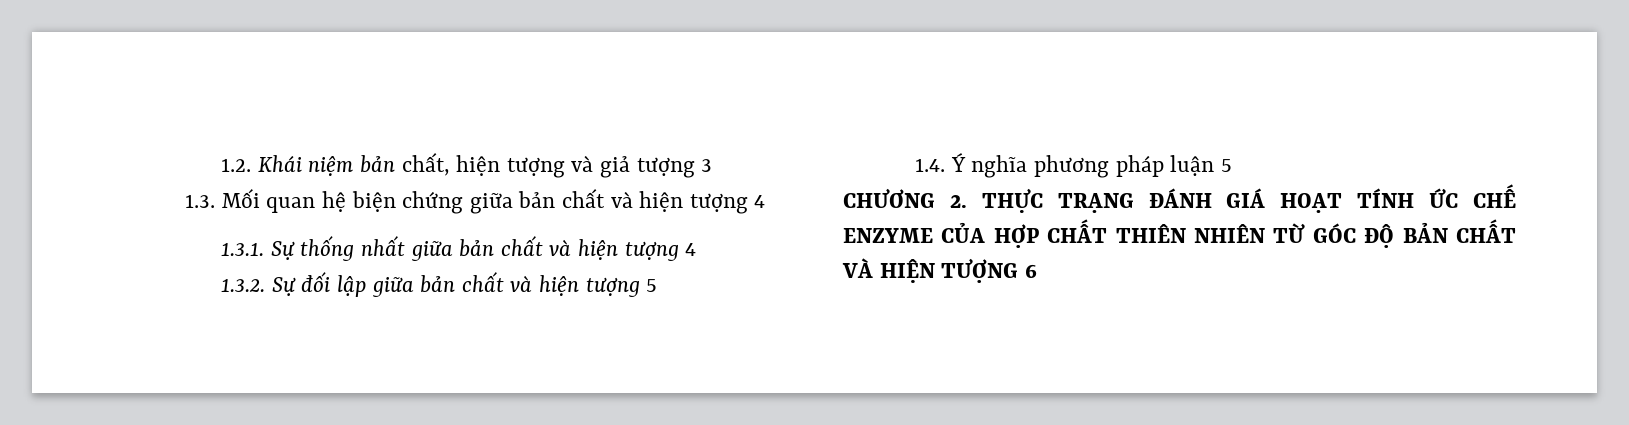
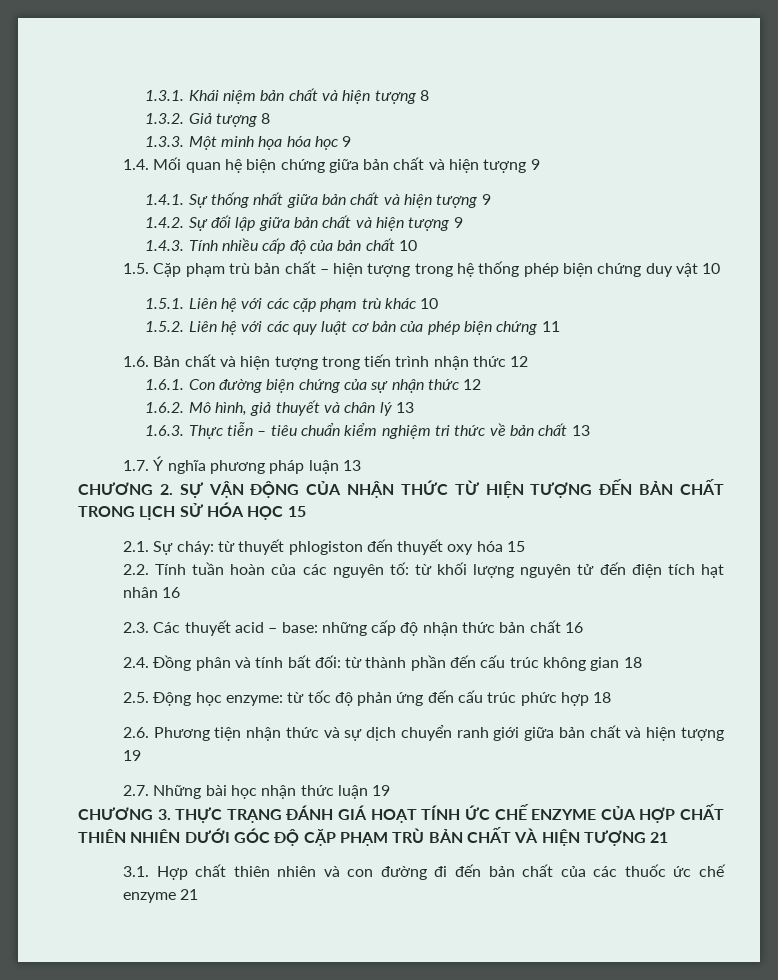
- 1.2. Khái niệm bản chất, hiện tượng và giả tượng 3
- 1.3. Mối quan hệ biện chứng giữa bản chất và hiện tượng 4
- 1.3.1. Sự thống nhất giữa bản chất và hiện tượng 4
- 1.3.2. Sự đối lập giữa bản chất và hiện tượng 5
- 1.4. Ý nghĩa phương pháp luận 5
+ 1.3.1. Khái niệm bản chất và hiện tượng 8
+ 1.3.2. Giả tượng 8
+ 1.3.3. Một minh họa hóa học 9
+ 1.4. Mối quan hệ biện chứng giữa bản chất và hiện tượng 9
+ 1.4.1. Sự thống nhất giữa bản chất và hiện tượng 9
+ 1.4.2. Sự đối lập giữa bản chất và hiện tượng 9
+ 1.4.3. Tính nhiều cấp độ của bản chất 10
+ 1.5. Cặp phạm trù bản chất – hiện tượng trong hệ thống phép biện chứng duy vật 10
+ 1.5.1. Liên hệ với các cặp phạm trù khác 10
+ 1.5.2. Liên hệ với các quy luật cơ bản của phép biện chứng 11
+ 1.6. Bản chất và hiện tượng trong tiến trình nhận thức 12
+ 1.6.1. Con đường biện chứng của sự nhận thức 12
+ 1.6.2. Mô hình, giả thuyết và chân lý 13
+ 1.6.3. Thực tiễn – tiêu chuẩn kiểm nghiệm tri thức về bản chất 13
+ 1.7. Ý nghĩa phương pháp luận 13
- CHƯƠNG 2. THỰC TRẠNG ĐÁNH GIÁ HOẠT TÍNH ỨC CHẾ ENZYME CỦA HỢP CHẤT THIÊN NHIÊN TỪ GÓC ĐỘ BẢN CHẤT VÀ HIỆN TƯỢNG 6
+ CHƯƠNG 2. SỰ VẬN ĐỘNG CỦA NHẬN THỨC TỪ HIỆN TƯỢNG ĐẾN BẢN CHẤT TRONG LỊCH SỬ HÓA HỌC 15
+ 2.1. Sự cháy: từ thuyết phlogiston đến thuyết oxy hóa 15
+ 2.2. Tính tuần hoàn của các nguyên tố: từ khối lượng nguyên tử đến điện tích hạt nhân 16
+ 2.3. Các thuyết acid – base: những cấp độ nhận thức bản chất 16
+ 2.4. Đồng phân và tính bất đối: từ thành phần đến cấu trúc không gian 18
+ 2.5. Động học enzyme: từ tốc độ phản ứng đến cấu trúc phức hợp 18
+ 2.6. Phương tiện nhận thức và sự dịch chuyển ranh giới giữa bản chất và hiện tượng 19
+ 2.7. Những bài học nhận thức luận 19
+ CHƯƠNG 3. THỰC TRẠNG ĐÁNH GIÁ HOẠT TÍNH ỨC CHẾ ENZYME CỦA HỢP CHẤT THIÊN NHIÊN DƯỚI GÓC ĐỘ CẶP PHẠM TRÙ BẢN CHẤT VÀ HIỆN TƯỢNG 21
+ 3.1. Hợp chất thiên nhiên và con đường đi đến bản chất của các thuốc ức chế enzyme 21

